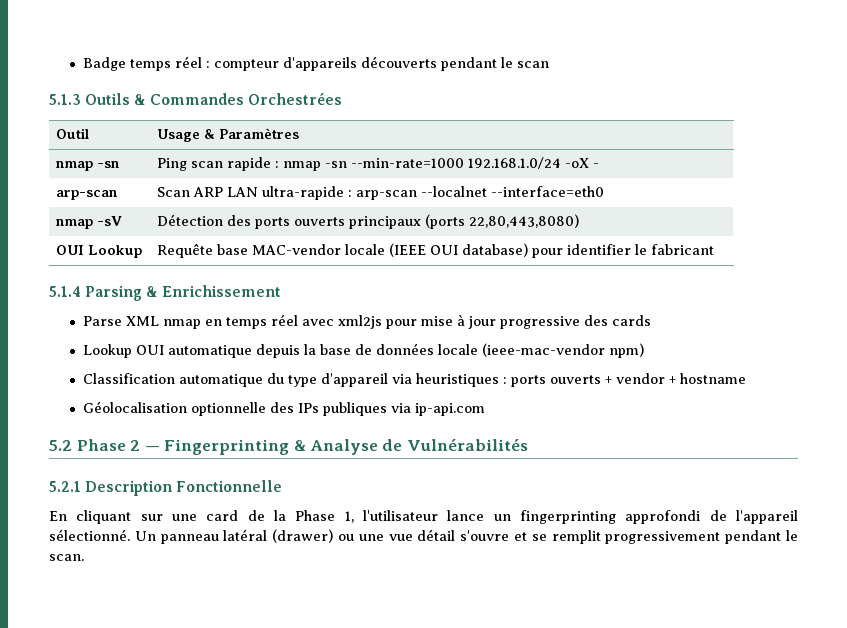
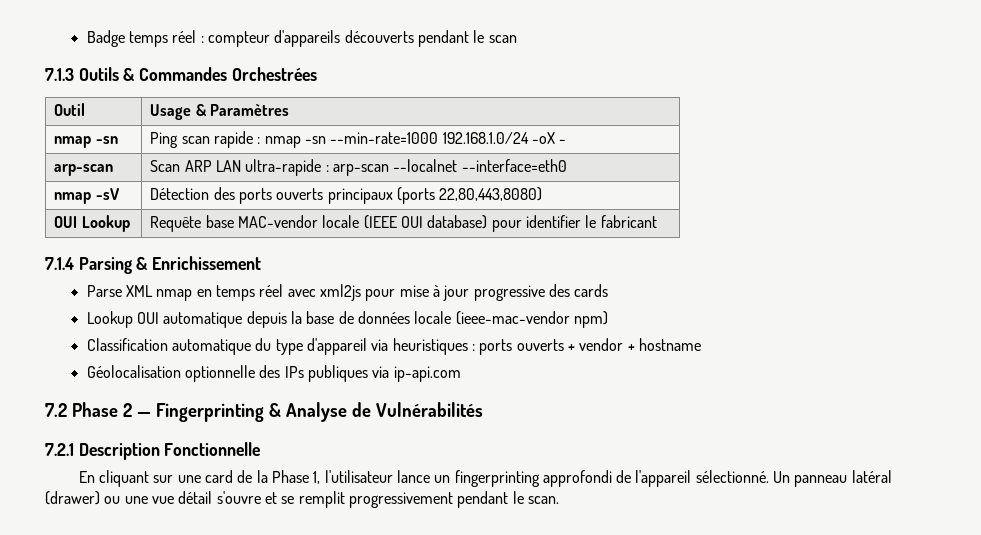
- 5.1.3 Outils & Commandes Orchestrées
+ 7.1.3 Outils & Commandes Orchestrées
- 5.1.4 Parsing & Enrichissement
+ 7.1.4 Parsing & Enrichissement
- 5.2 Phase 2 — Fingerprinting & Analyse de Vulnérabilités
+ 7.2 Phase 2 — Fingerprinting & Analyse de Vulnérabilités
- 5.2.1 Description Fonctionnelle
+ 7.2.1 Description Fonctionnelle

